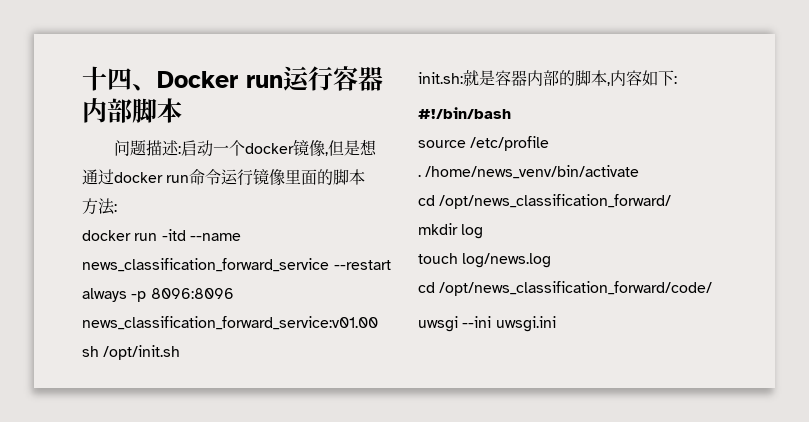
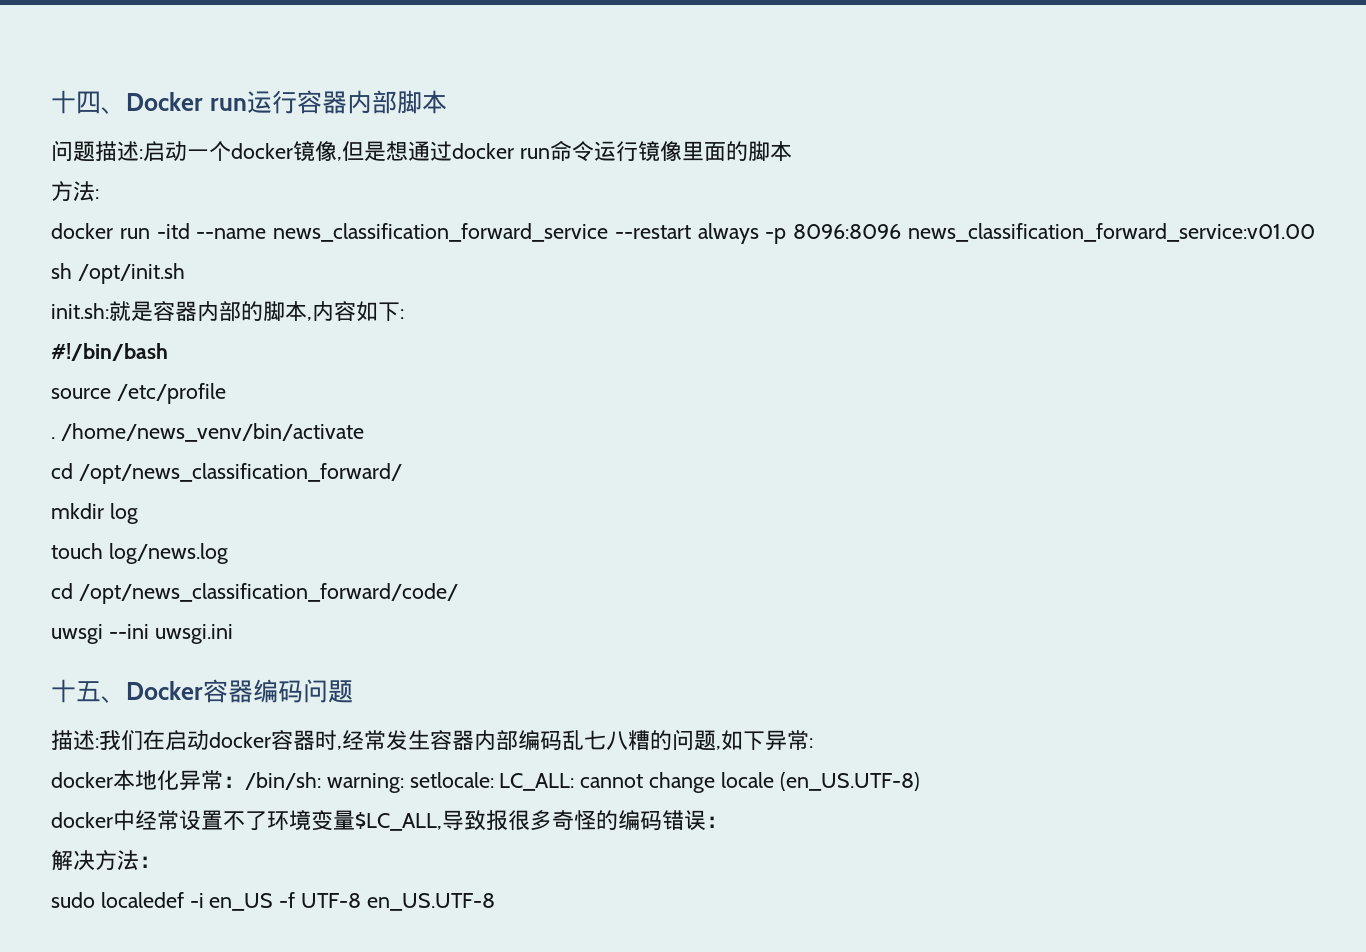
+ 十五、Docker容器编码问题
+ 描述:我们在启动docker容器时,经常发生容器内部编码乱七八糟的问题,如下异常:
+ docker本地化异常：/bin/sh: warning: setlocale: LC_ALL: cannot change locale (en_US.UTF-8)
+ docker中经常设置不了环境变量$LC_ALL,导致报很多奇怪的编码错误：
+ 解决方法：
+ sudo localedef -i en_US -f UTF-8 en_US.UTF-8

